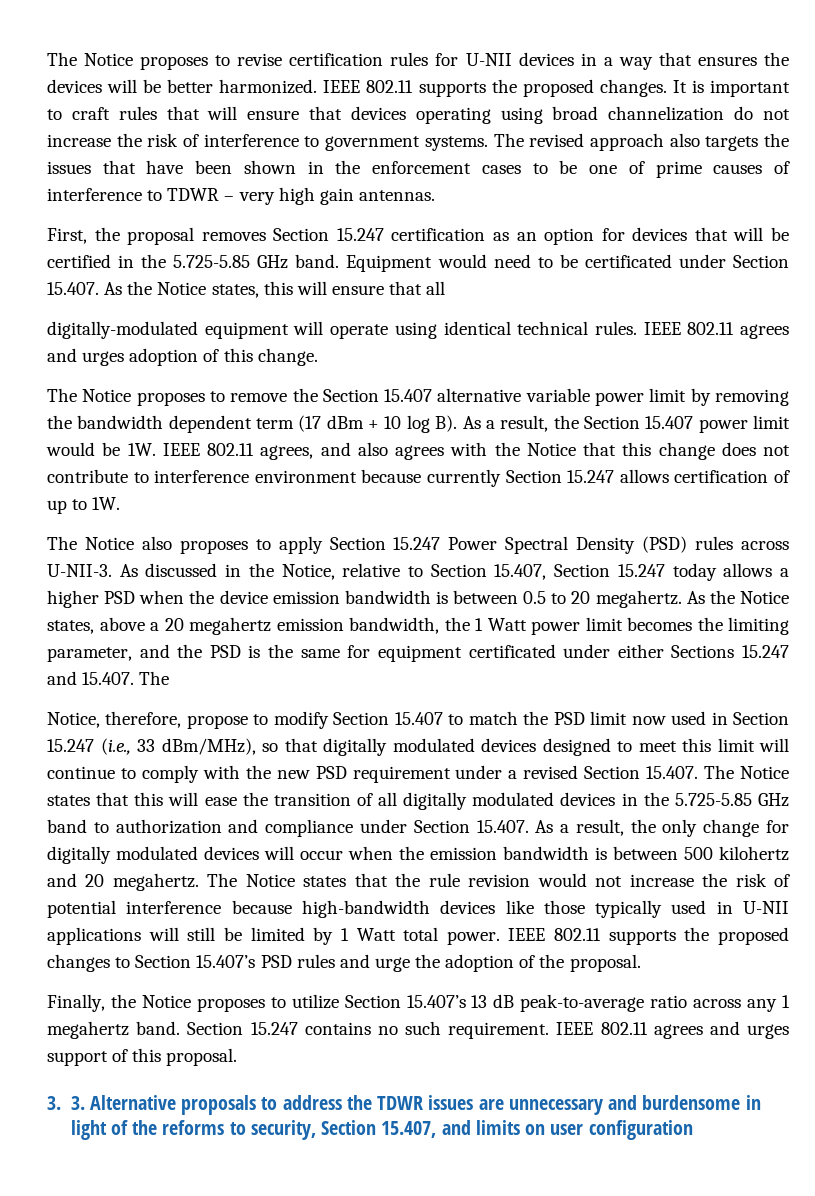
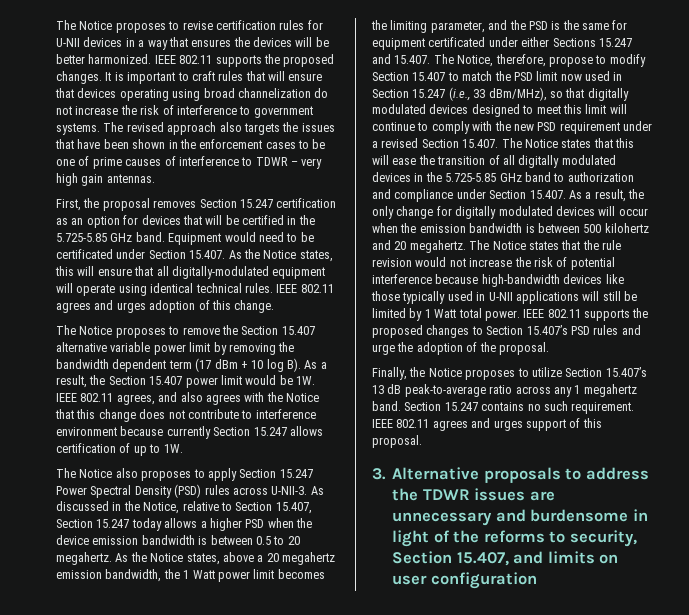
- Equipment would need to be certificated under Section 15.407. As the Notice states, this will ensure that all
- digitally-modulated equipment will operate using identical technical rules.
+ Equipment would need to be certificated under Section 15.407. As the Notice states, this will ensure that all digitally-modulated equipment will operate using identical technical rules.
- As the Notice states, above a 20 megahertz emission bandwidth, the 1 Watt power limit becomes the limiting parameter, and the PSD is the same for equipment certificated under either Sections 15.247 and 15.407. The
- Notice, therefore, propose to modify Section 15.407 to match the PSD limit now used in Section 15.247 (i.e., 33 dBm/MHz), so that digitally modulated devices designed to meet this limit will continue to comply with the new PSD requirement under a revised Section 15.407. The Notice states that this will ease the transition of all digitally modulated devices in the 5.725-5.85 GHz band to authorization and compliance under Section 15.407. As a result, the only change for digitally modulated devices will occur when the emission bandwidth is between 500 kilohertz and 20 megahertz.
+ As the Notice states, above a 20 megahertz emission bandwidth, the 1 Watt power limit becomes the limiting parameter, and the PSD is the same for equipment certificated under either Sections 15.247 and 15.407. The Notice, therefore, propose to modify Section 15.407 to match the PSD limit now used in Section 15.247 (i.e., 33 dBm/MHz), so that digitally modulated devices designed to meet this limit will continue to comply with the new PSD requirement under a revised Section 15.407. The Notice states that this will ease the transition of all digitally modulated devices in the 5.725-5.85 GHz band to authorization and compliance under Section 15.407. As a result, the only change for digitally modulated devices will occur when the emission bandwidth is between 500 kilohertz and 20 megahertz.
- 3. 3. Alternative proposals to address the TDWR issues are unnecessary and burdensome in light of the reforms to security, Section 15.407, and limits on user configuration
+ 3. Alternative proposals to address the TDWR issues are unnecessary and burdensome in light of the reforms to security, Section 15.407, and limits on user configuration

